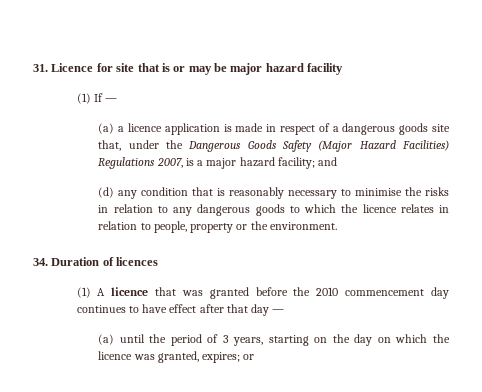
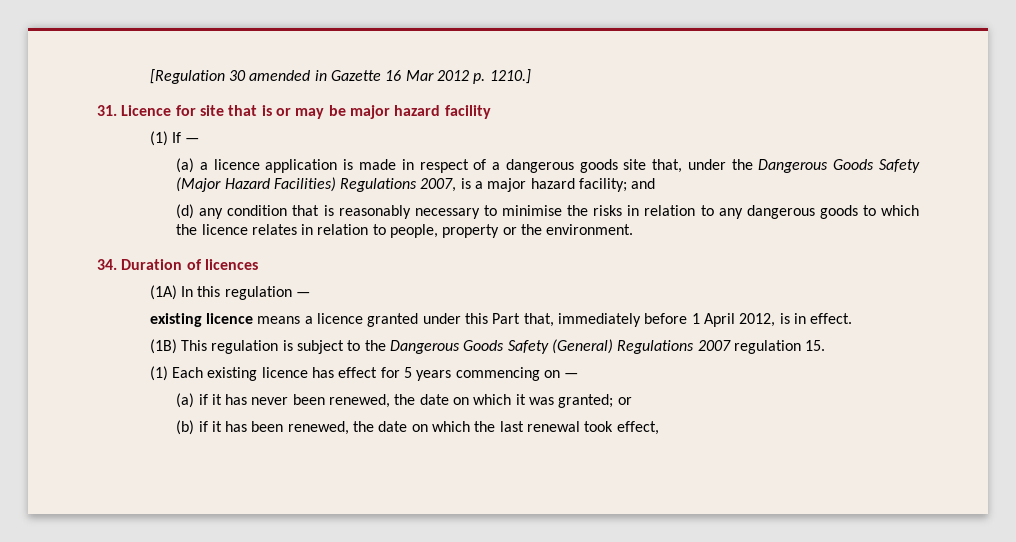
+ [Regulation 30 amended in Gazette 16 Mar 2012 p. 1210.]
- (1) A licence that was granted before the 2010 commencement day continues to have effect after that day —
- (a) until the period of 3 years, starting on the day on which the licence was granted, expires; or
+ (1A) In this regulation —
+ existing licence means a licence granted under this Part that, immediately before 1 April 2012, is in effect.
+ (1B) This regulation is subject to the Dangerous Goods Safety (General) Regulations 2007 regulation 15.
+ (1) Each existing licence has effect for 5 years commencing on —
+ (a) if it has never been renewed, the date on which it was granted; or
+ (b) if it has been renewed, the date on which the last renewal took effect,

